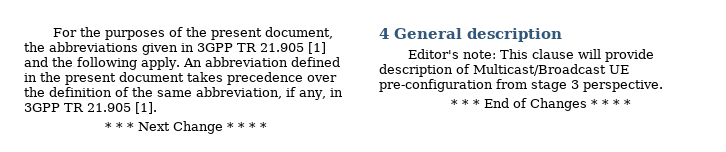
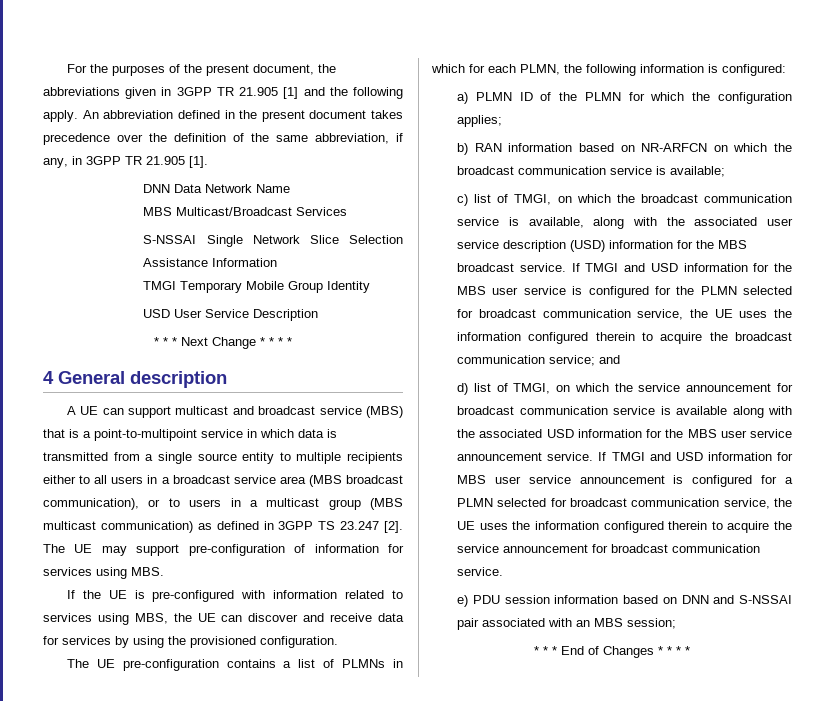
+ DNN Data Network Name
+ MBS Multicast/Broadcast Services
+ S-NSSAI Single Network Slice Selection Assistance Information
+ TMGI Temporary Mobile Group Identity
+ USD User Service Description
- Editor's note: This clause will provide description of Multicast/Broadcast UE pre-configuration from stage 3 perspective.
+ A UE can support multicast and broadcast service (MBS) that is a point-to-multipoint service in which data is transmitted from a single source entity to multiple recipients either to all users in a broadcast service area (MBS broadcast communication), or to users in a multicast group (MBS multicast communication) as defined in 3GPP TS 23.247 [2]. The UE may support pre-configuration of information for services using MBS.
+ If the UE is pre-configured with information related to services using MBS, the UE can discover and receive data for services by using the provisioned configuration.
+ The UE pre-configuration contains a list of PLMNs in which for each PLMN, the following information is configured:
+ a) PLMN ID of the PLMN for which the configuration applies;
+ b) RAN information based on NR-ARFCN on which the broadcast communication service is available;
+ c) list of TMGI, on which the broadcast communication service is available, along with the associated user service description (USD) information for the MBS broadcast service. If TMGI and USD information for the MBS user service is configured for the PLMN selected for broadcast communication service, the UE uses the information configured therein to acquire the broadcast communication service; and
+ d) list of TMGI, on which the service announcement for broadcast communication service is available along with the associated USD information for the MBS user service announcement service. If TMGI and USD information for MBS user service announcement is configured for a PLMN selected for broadcast communication service, the UE uses the information configured therein to acquire the service announcement for broadcast communication service.
+ e) PDU session information based on DNN and S-NSSAI pair associated with an MBS session;

